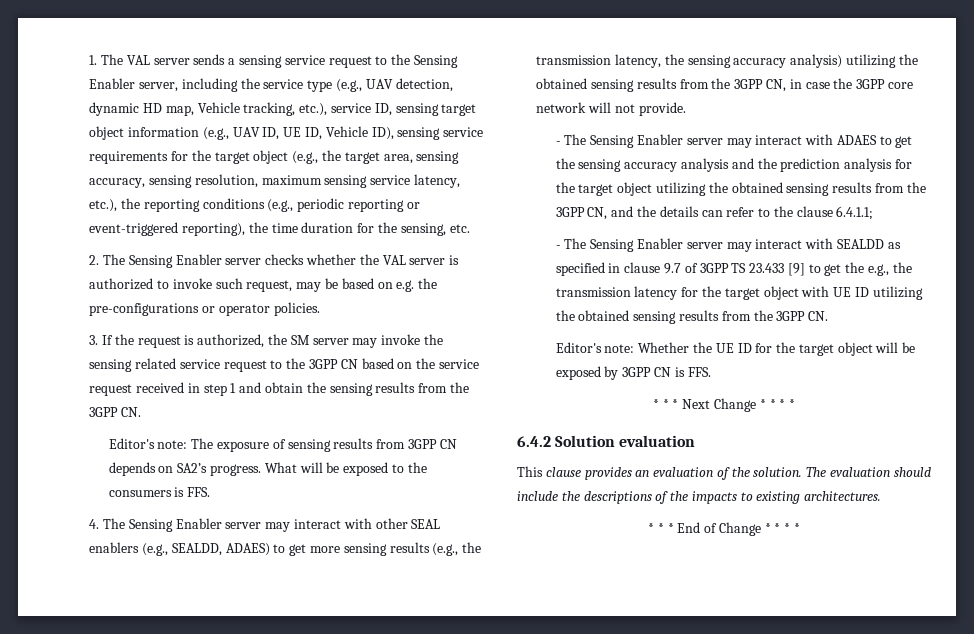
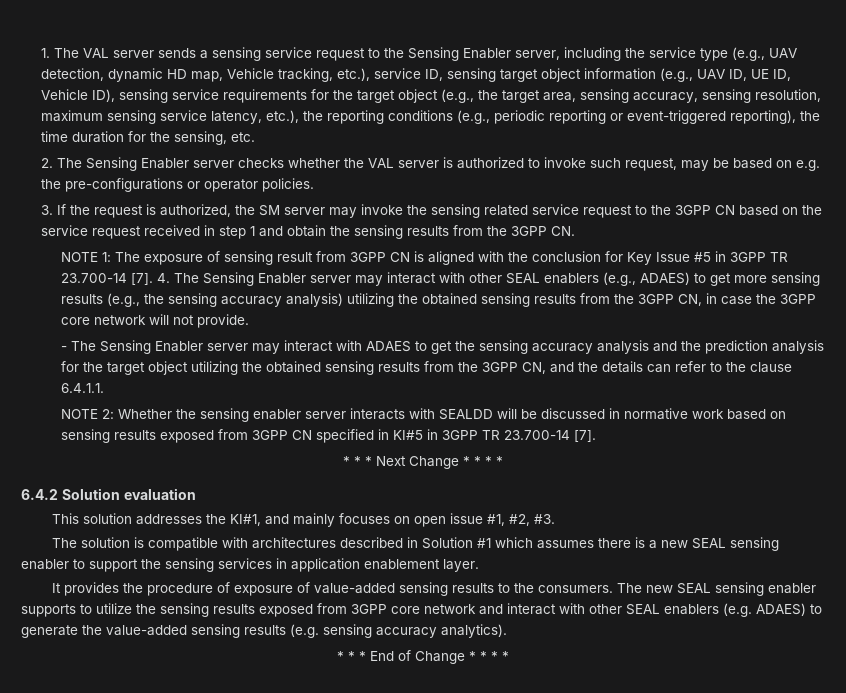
- Editor's note: The exposure of sensing results from 3GPP CN depends on SA2’s progress. What will be exposed to the consumers is FFS.
- 4. The Sensing Enabler server may interact with other SEAL enablers (e.g., SEALDD, ADAES) to get more sensing results (e.g., the transmission latency, the sensing accuracy analysis) utilizing the obtained sensing results from the 3GPP CN, in case the 3GPP core network will not provide.
+ NOTE 1: The exposure of sensing result from 3GPP CN is aligned with the conclusion for Key Issue #5 in 3GPP TR 23.700-14 [7]. 4. The Sensing Enabler server may interact with other SEAL enablers (e.g., ADAES) to get more sensing results (e.g., the sensing accuracy analysis) utilizing the obtained sensing results from the 3GPP CN, in case the 3GPP core network will not provide.
- - The Sensing Enabler server may interact with ADAES to get the sensing accuracy analysis and the prediction analysis for the target object utilizing the obtained sensing results from the 3GPP CN, and the details can refer to the clause 6.4.1.1;
- - The Sensing Enabler server may interact with SEALDD as specified in clause 9.7 of 3GPP TS 23.433 [9] to get the e.g., the transmission latency for the target object with UE ID utilizing the obtained sensing results from the 3GPP CN.
- Editor's note: Whether the UE ID for the target object will be exposed by 3GPP CN is FFS.
+ - The Sensing Enabler server may interact with ADAES to get the sensing accuracy analysis and the prediction analysis for the target object utilizing the obtained sensing results from the 3GPP CN, and the details can refer to the clause 6.4.1.1.
+ NOTE 2: Whether the sensing enabler server interacts with SEALDD will be discussed in normative work based on sensing results exposed from 3GPP CN specified in KI#5 in 3GPP TR 23.700-14 [7].
- This clause provides an evaluation of the solution. The evaluation should include the descriptions of the impacts to existing architectures.
+ This solution addresses the KI#1, and mainly focuses on open issue #1, #2, #3.
+ The solution is compatible with architectures described in Solution #1 which assumes there is a new SEAL sensing enabler to support the sensing services in application enablement layer.
+ It provides the procedure of exposure of value-added sensing results to the consumers. The new SEAL sensing enabler supports to utilize the sensing results exposed from 3GPP core network and interact with other SEAL enablers (e.g. ADAES) to generate the value-added sensing results (e.g. sensing accuracy analytics).

